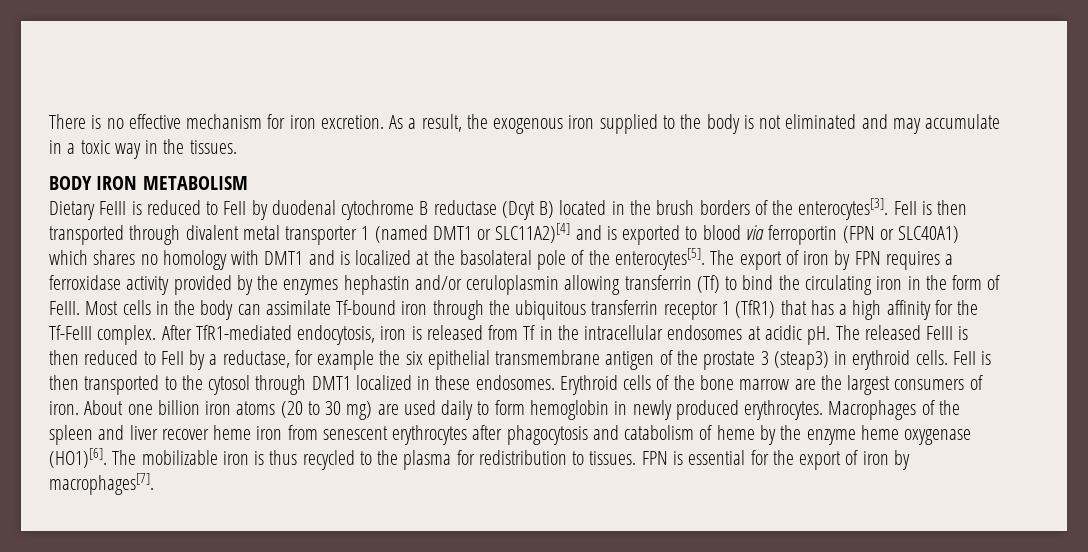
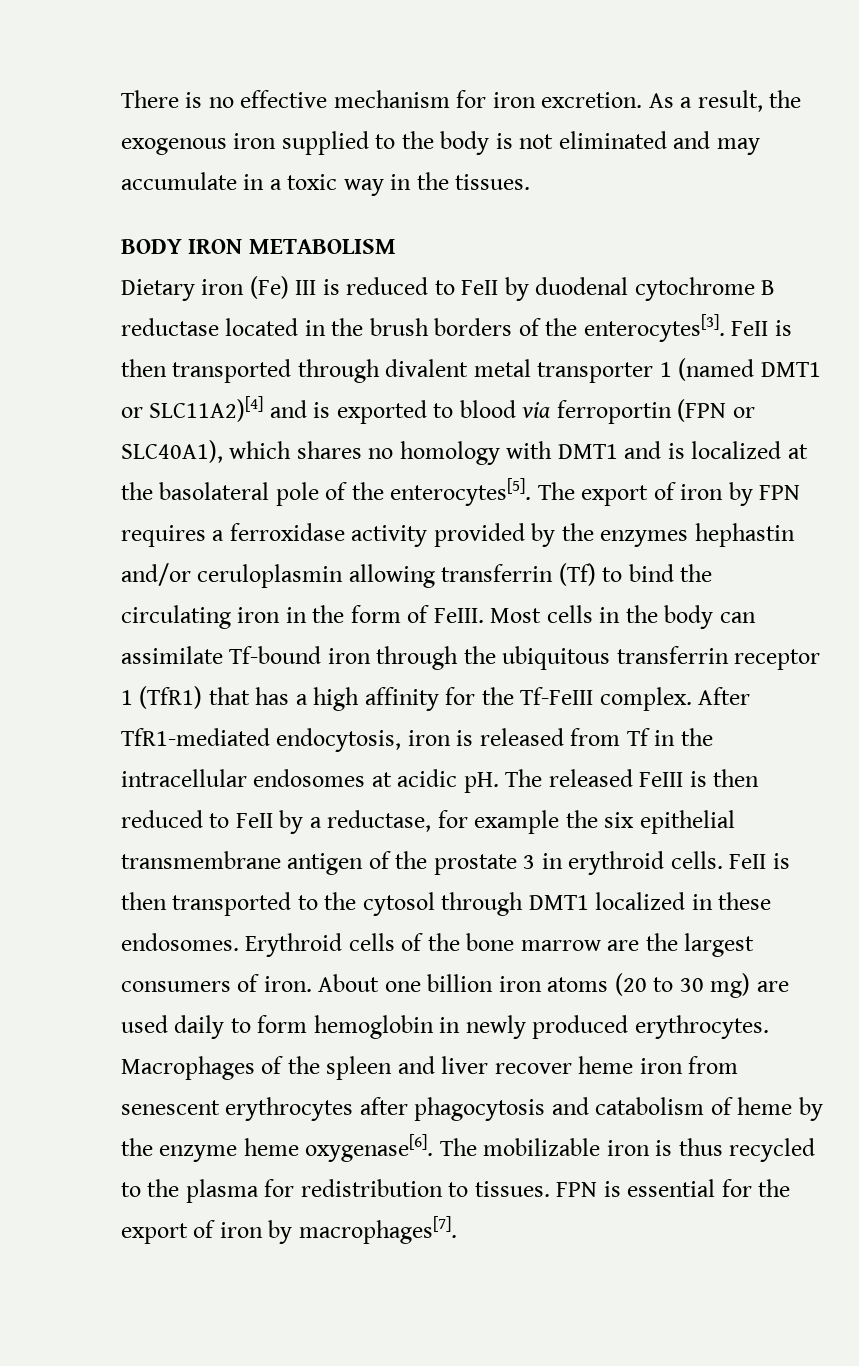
- Dietary FeIII is reduced to FeII by duodenal cytochrome B reductase (Dcyt B) located in the brush borders of the enterocytes[3].
+ Dietary iron (Fe) III is reduced to FeII by duodenal cytochrome B reductase located in the brush borders of the enterocytes[3].
- FeII is then transported through divalent metal transporter 1 (named DMT1 or SLC11A2)[4] and is exported to blood via ferroportin (FPN or SLC40A1) which shares no homology with DMT1 and is localized at the basolateral pole of the enterocytes[5].
+ FeII is then transported through divalent metal transporter 1 (named DMT1 or SLC11A2)[4] and is exported to blood via ferroportin (FPN or SLC40A1), which shares no homology with DMT1 and is localized at the basolateral pole of the enterocytes[5].
- The released FeIII is then reduced to FeII by a reductase, for example the six epithelial transmembrane antigen of the prostate 3 (steap3) in erythroid cells.
+ The released FeIII is then reduced to FeII by a reductase, for example the six epithelial transmembrane antigen of the prostate 3 in erythroid cells.
- Macrophages of the spleen and liver recover heme iron from senescent erythrocytes after phagocytosis and catabolism of heme by the enzyme heme oxygenase (HO1)[6].
+ Macrophages of the spleen and liver recover heme iron from senescent erythrocytes after phagocytosis and catabolism of heme by the enzyme heme oxygenase[6].

